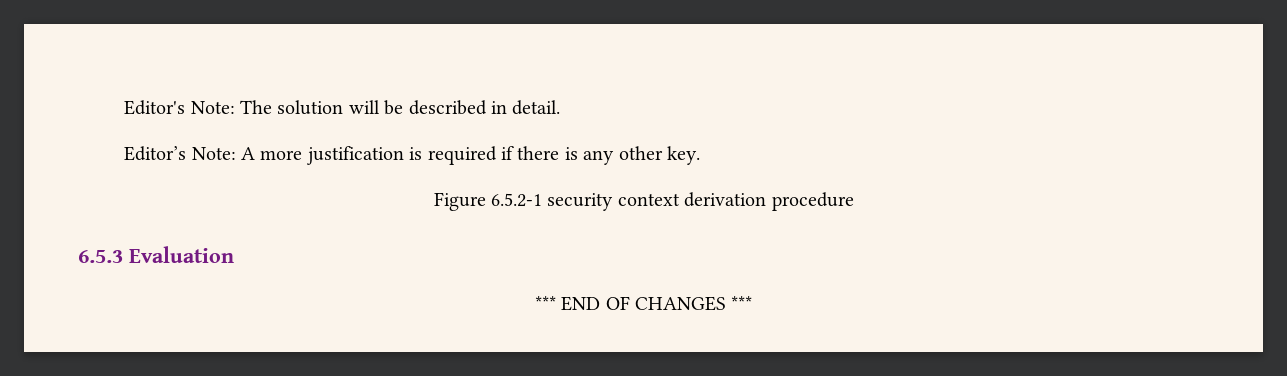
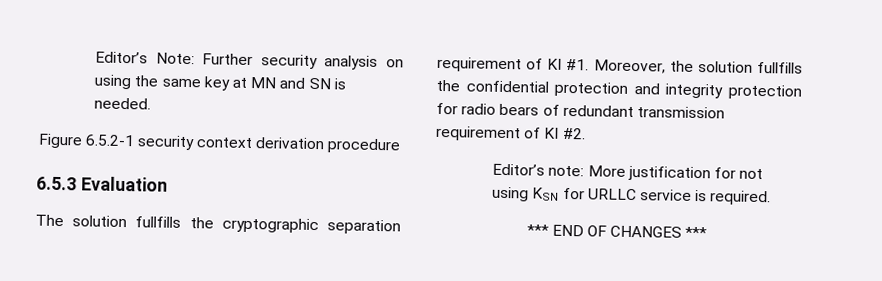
- Editor's Note: The solution will be described in detail.
- Editor’s Note: A more justification is required if there is any other key.
+ Editor’s Note: Further security analysis on using the same key at MN and SN is needed.
+ The solution fullfills the cryptographic separation requirement of KI #1. Moreover, the solution fullfills the confidential protection and integrity protection for radio bears of redundant transmission requirement of KI #2.
+ Editor’s note: More justification for not using KSN for URLLC service is required.

